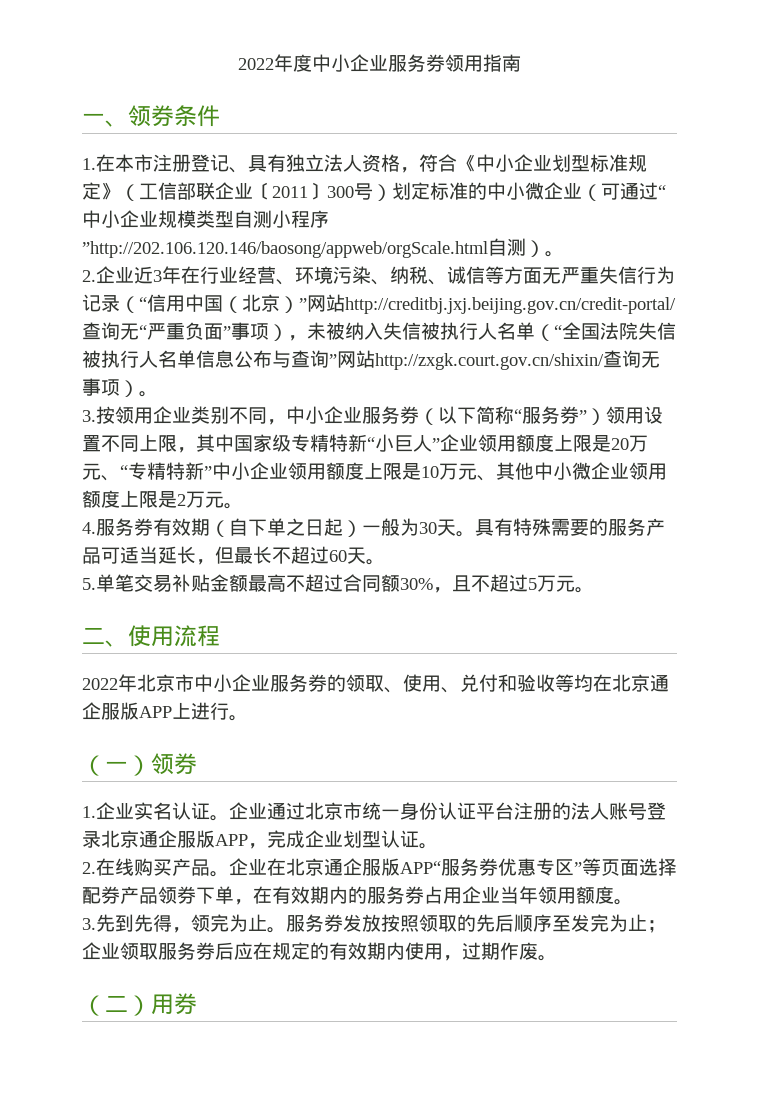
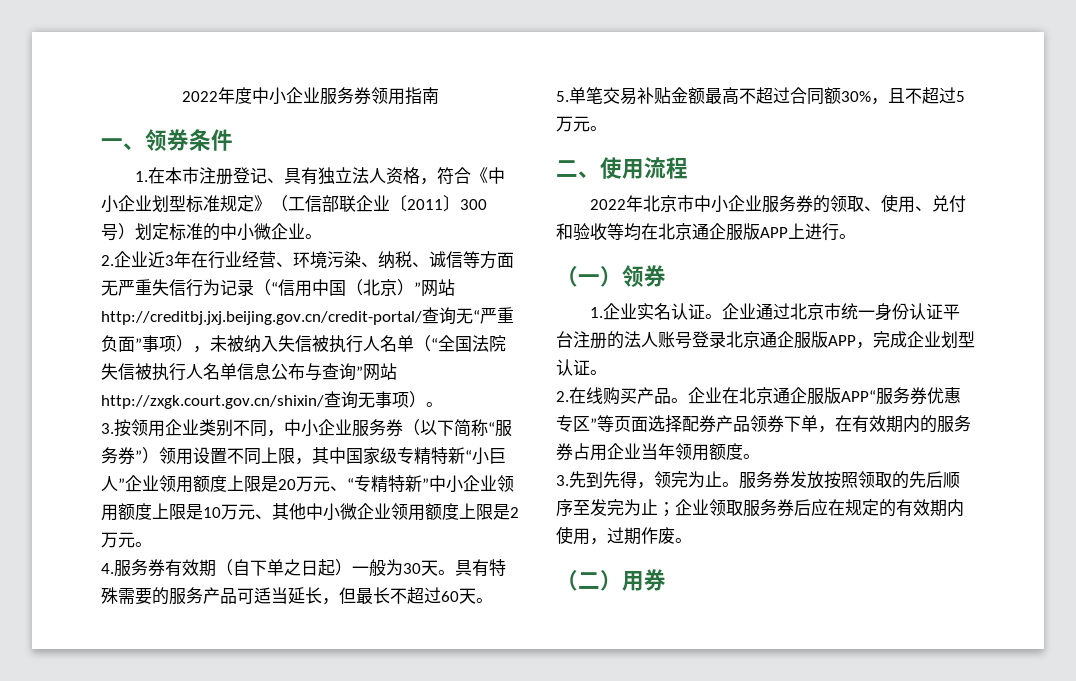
- 1.在本市注册登记、具有独立法人资格，符合《中小企业划型标准规定》（工信部联企业〔2011〕300号）划定标准的中小微企业（可通过“中小企业规模类型自测小程序”http://202.106.120.146/baosong/appweb/orgScale.html自测）。
+ 1.在本市注册登记、具有独立法人资格，符合《中小企业划型标准规定》（工信部联企业〔2011〕300号）划定标准的中小微企业。

